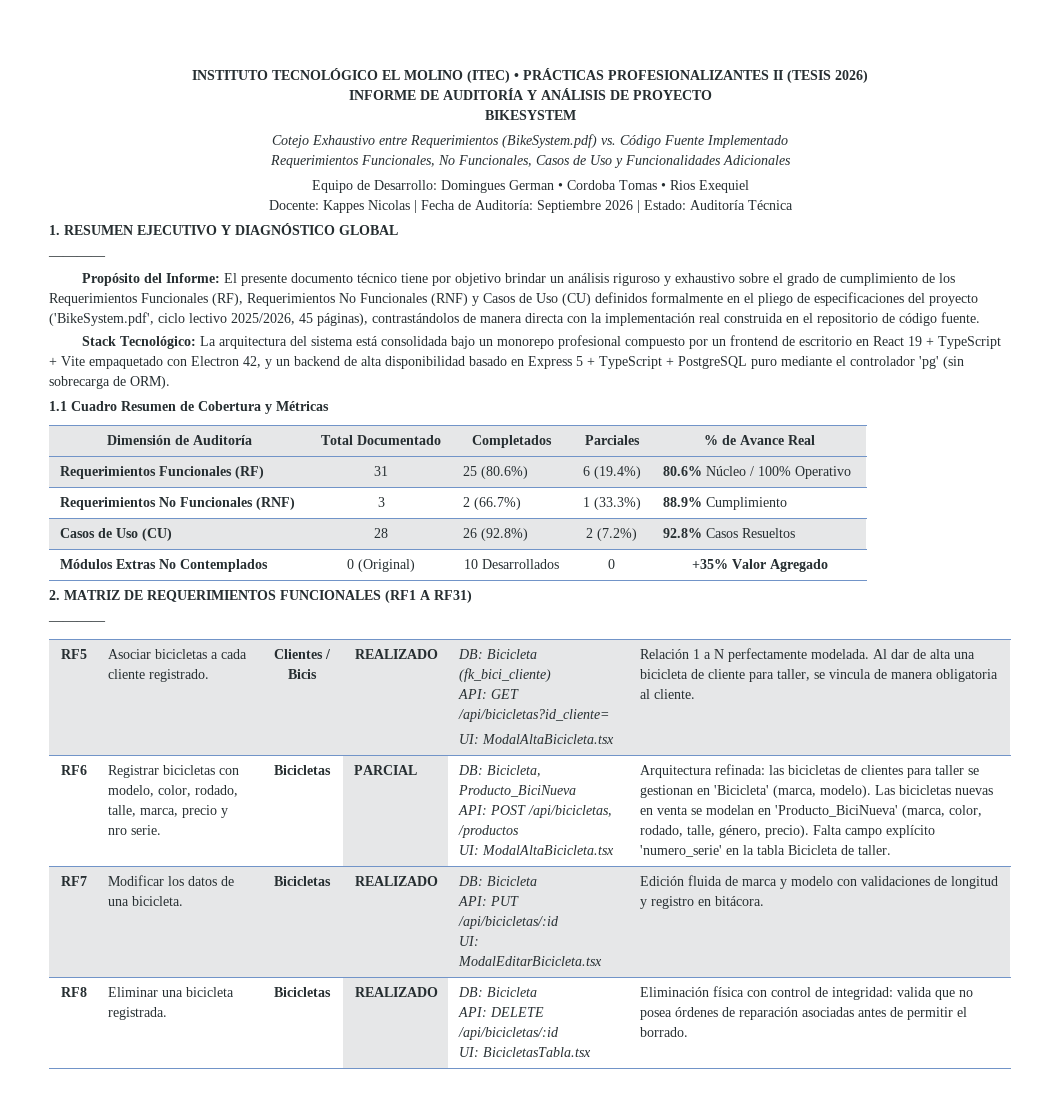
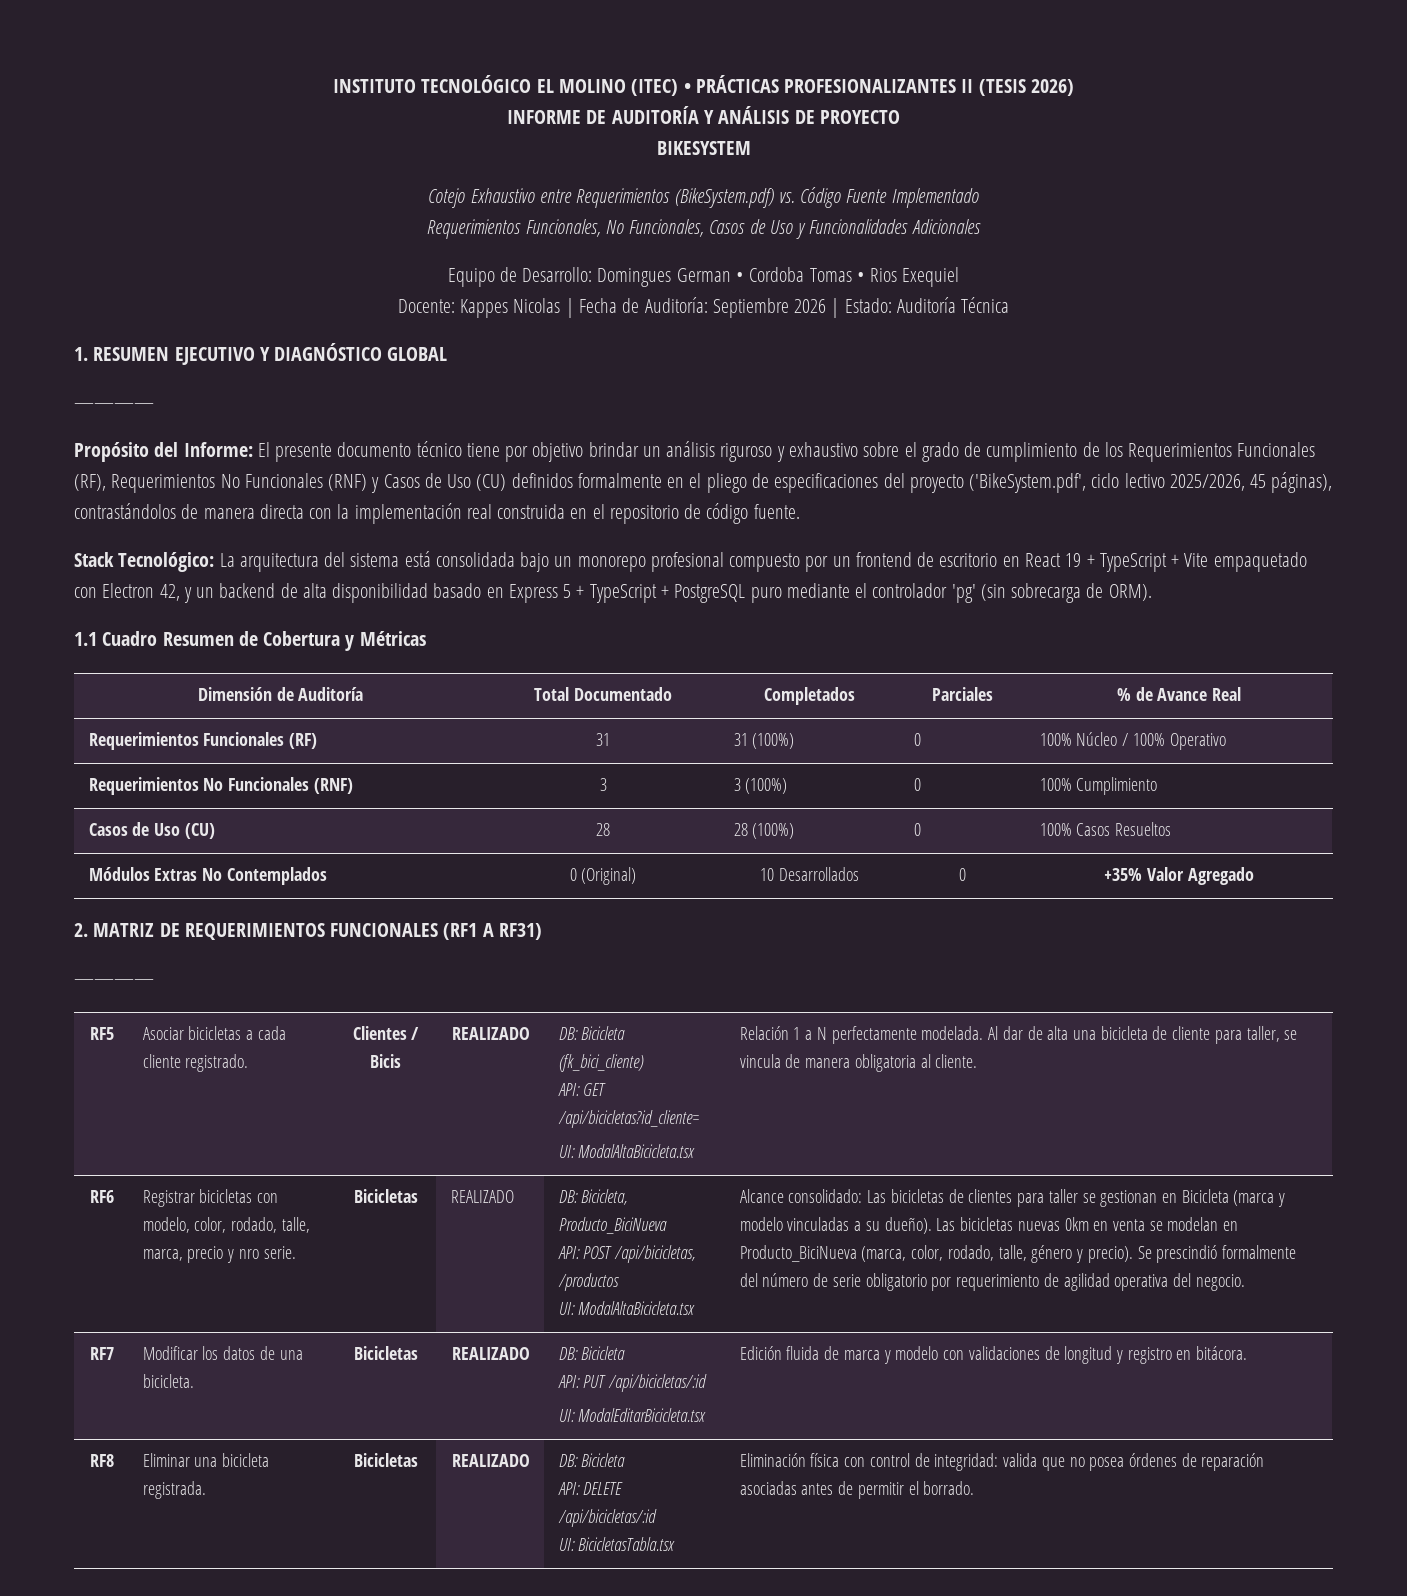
- Requerimientos Funcionales (RF) | 31 | 25 (80.6%) | 6 (19.4%) | 80.6% Núcleo / 100% Operativo
+ Requerimientos Funcionales (RF) | 31 | 31 (100%) | 0 | 100% Núcleo / 100% Operativo
- Requerimientos No Funcionales (RNF) | 3 | 2 (66.7%) | 1 (33.3%) | 88.9% Cumplimiento
+ Requerimientos No Funcionales (RNF) | 3 | 3 (100%) | 0 | 100% Cumplimiento
- Casos de Uso (CU) | 28 | 26 (92.8%) | 2 (7.2%) | 92.8% Casos Resueltos
+ Casos de Uso (CU) | 28 | 28 (100%) | 0 | 100% Casos Resueltos
- Registrar bicicletas con modelo, color, rodado, talle, marca, precio y nro serie. | Bicicletas | PARCIAL
+ Registrar bicicletas con modelo, color, rodado, talle, marca, precio y nro serie. | Bicicletas | REALIZADO
- Arquitectura refinada: las bicicletas de clientes para taller se gestionan en 'Bicicleta' (marca, modelo).
+ Alcance consolidado: Las bicicletas de clientes para taller se gestionan en Bicicleta (marca y modelo vinculadas a su dueño).
- Las bicicletas nuevas en venta se modelan en 'Producto_BiciNueva' (marca, color, rodado, talle, género, precio). Falta campo explícito 'numero_serie' en la tabla Bicicleta de taller.
+ Las bicicletas nuevas 0km en venta se modelan en Producto_BiciNueva (marca, color, rodado, talle, género y precio). Se prescindió formalmente del número de serie obligatorio por requerimiento de agilidad operativa del negocio.

